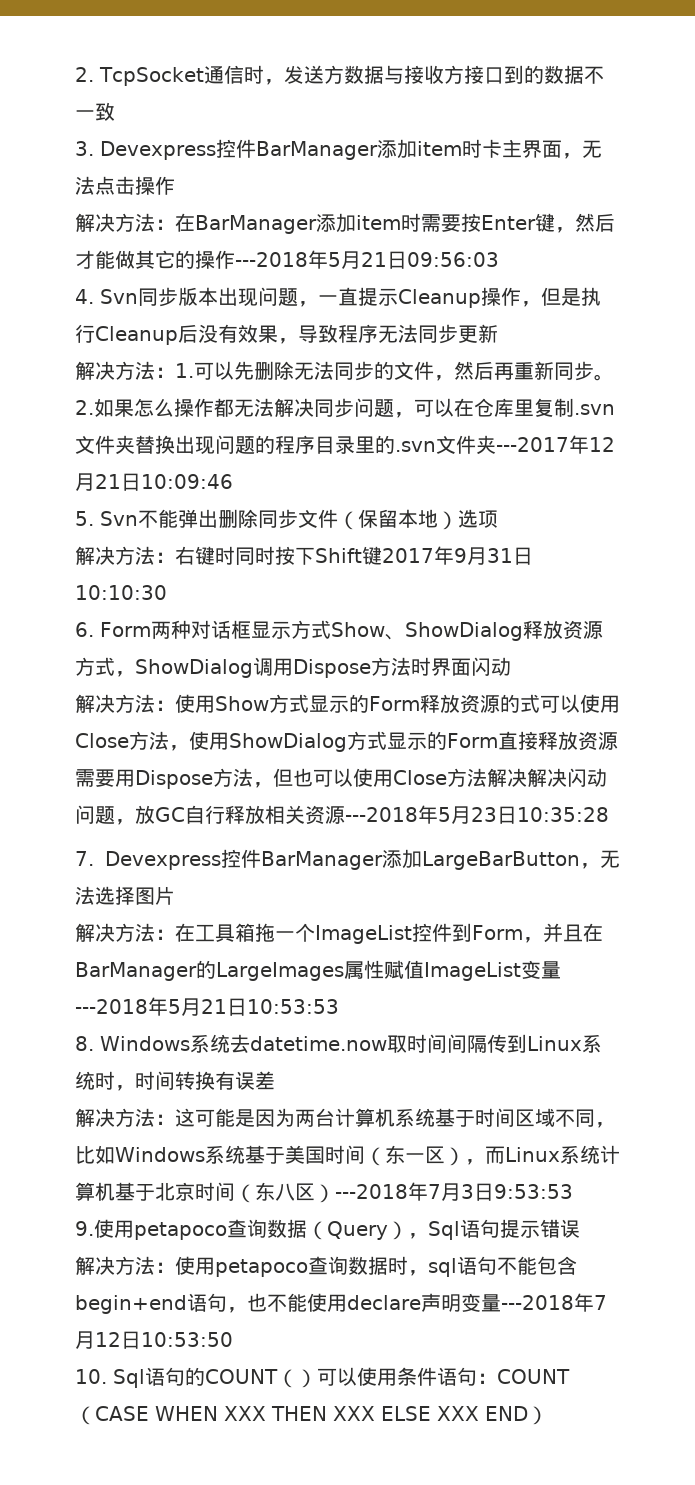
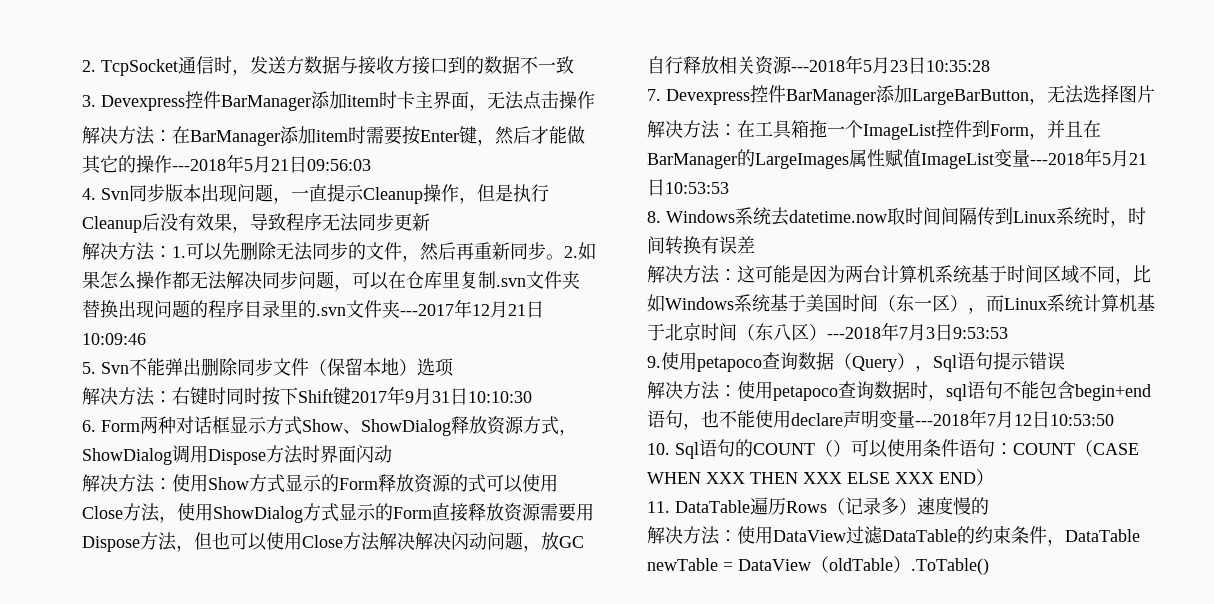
+ 11. DataTable遍历Rows（记录多）速度慢的
+ 解决方法：使用DataView过滤DataTable的约束条件，DataTable newTable = DataView（oldTable）.ToTable()

